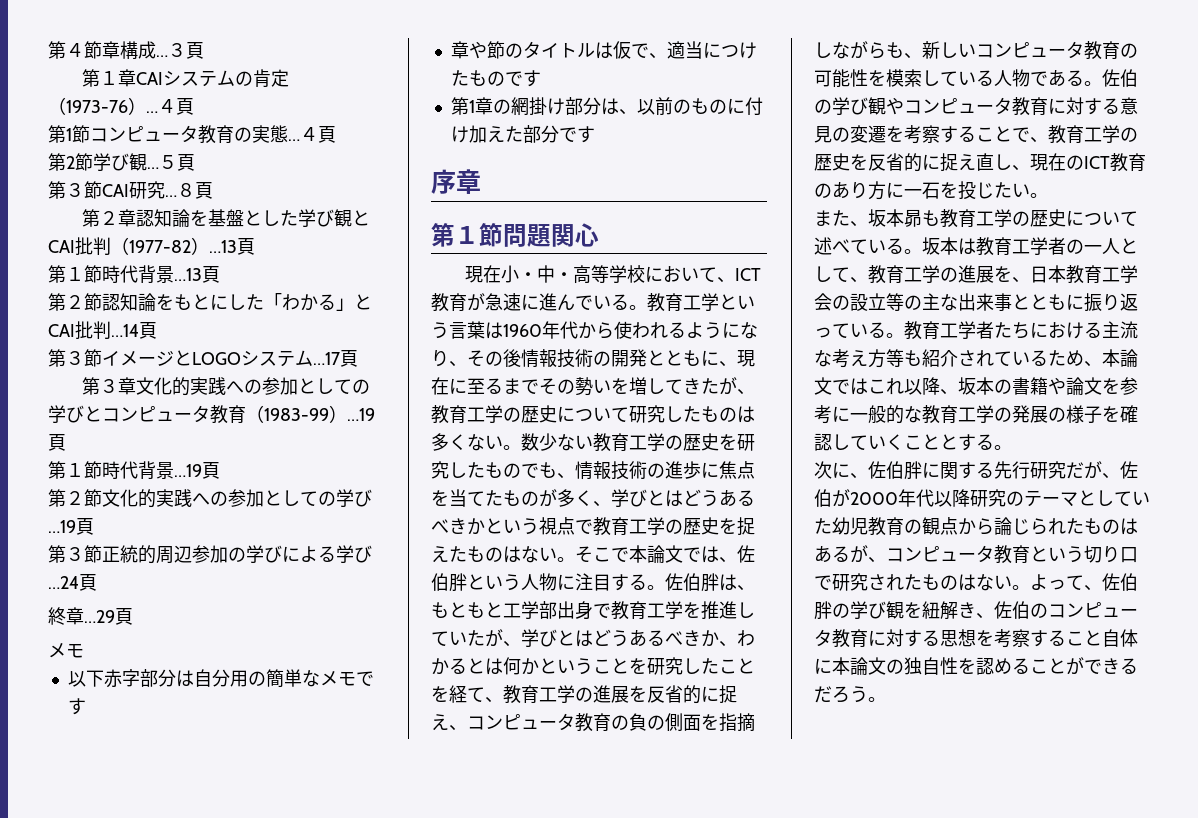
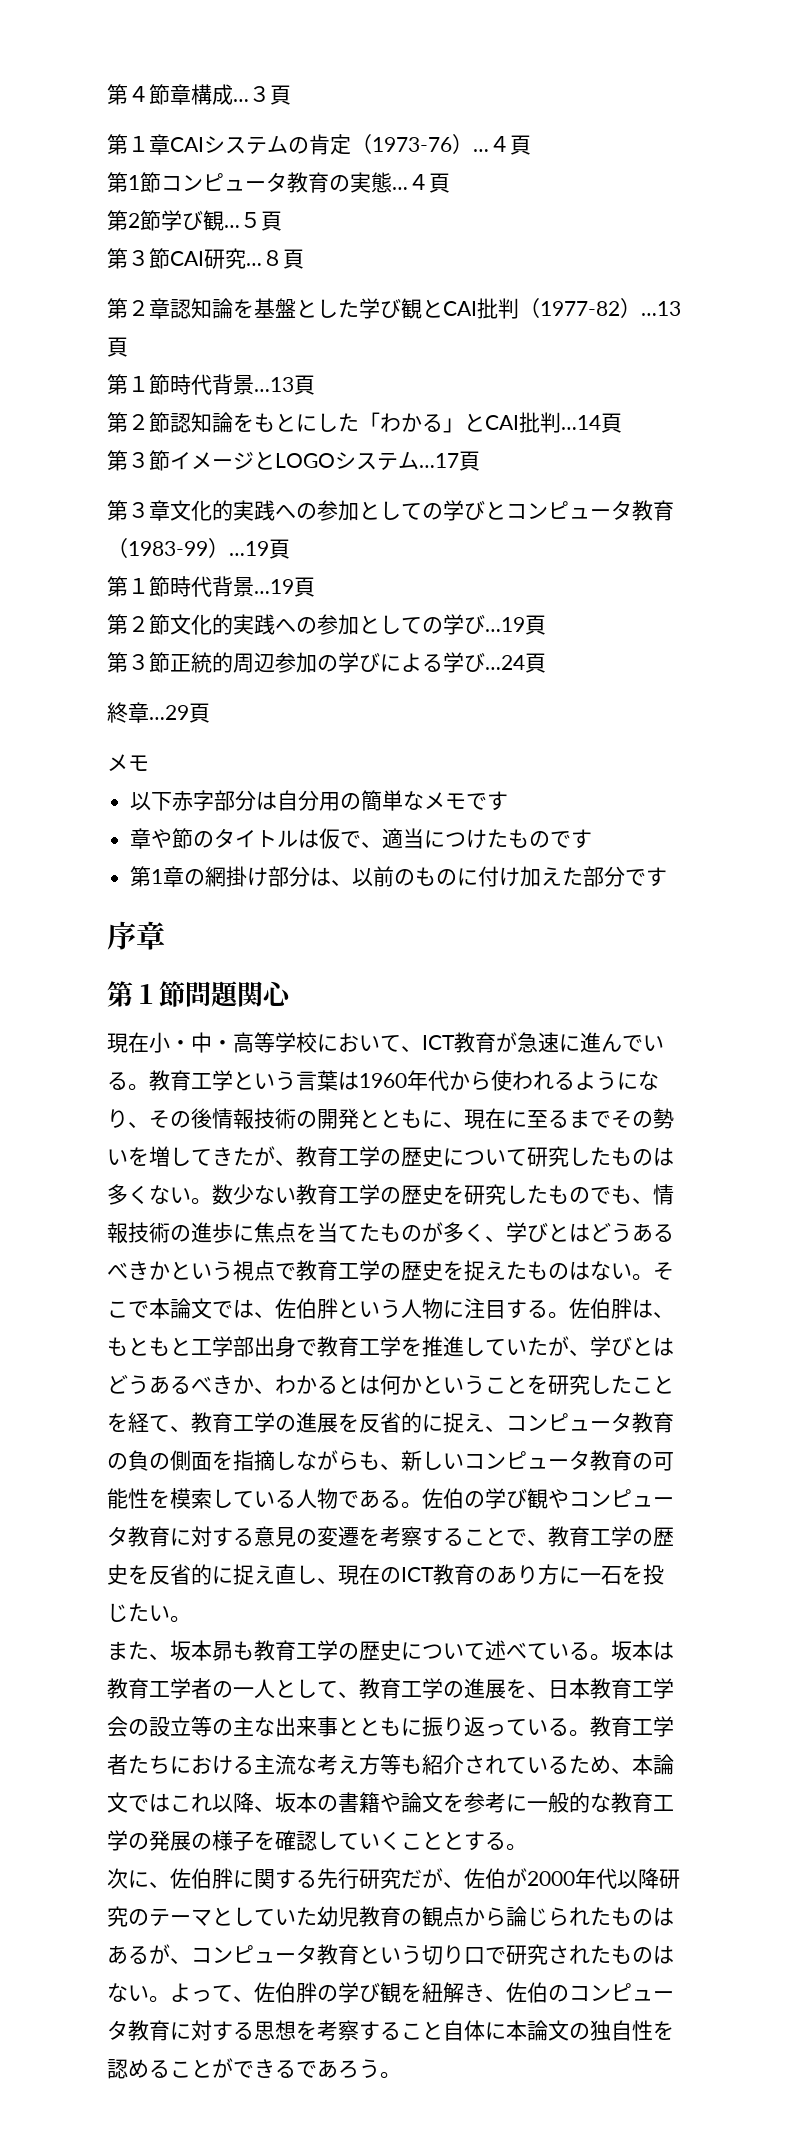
- よって、佐伯胖の学び観を紐解き、佐伯のコンピュータ教育に対する思想を考察すること自体に本論文の独自性を認めることができるだろう。
+ よって、佐伯胖の学び観を紐解き、佐伯のコンピュータ教育に対する思想を考察すること自体に本論文の独自性を認めることができるであろう。

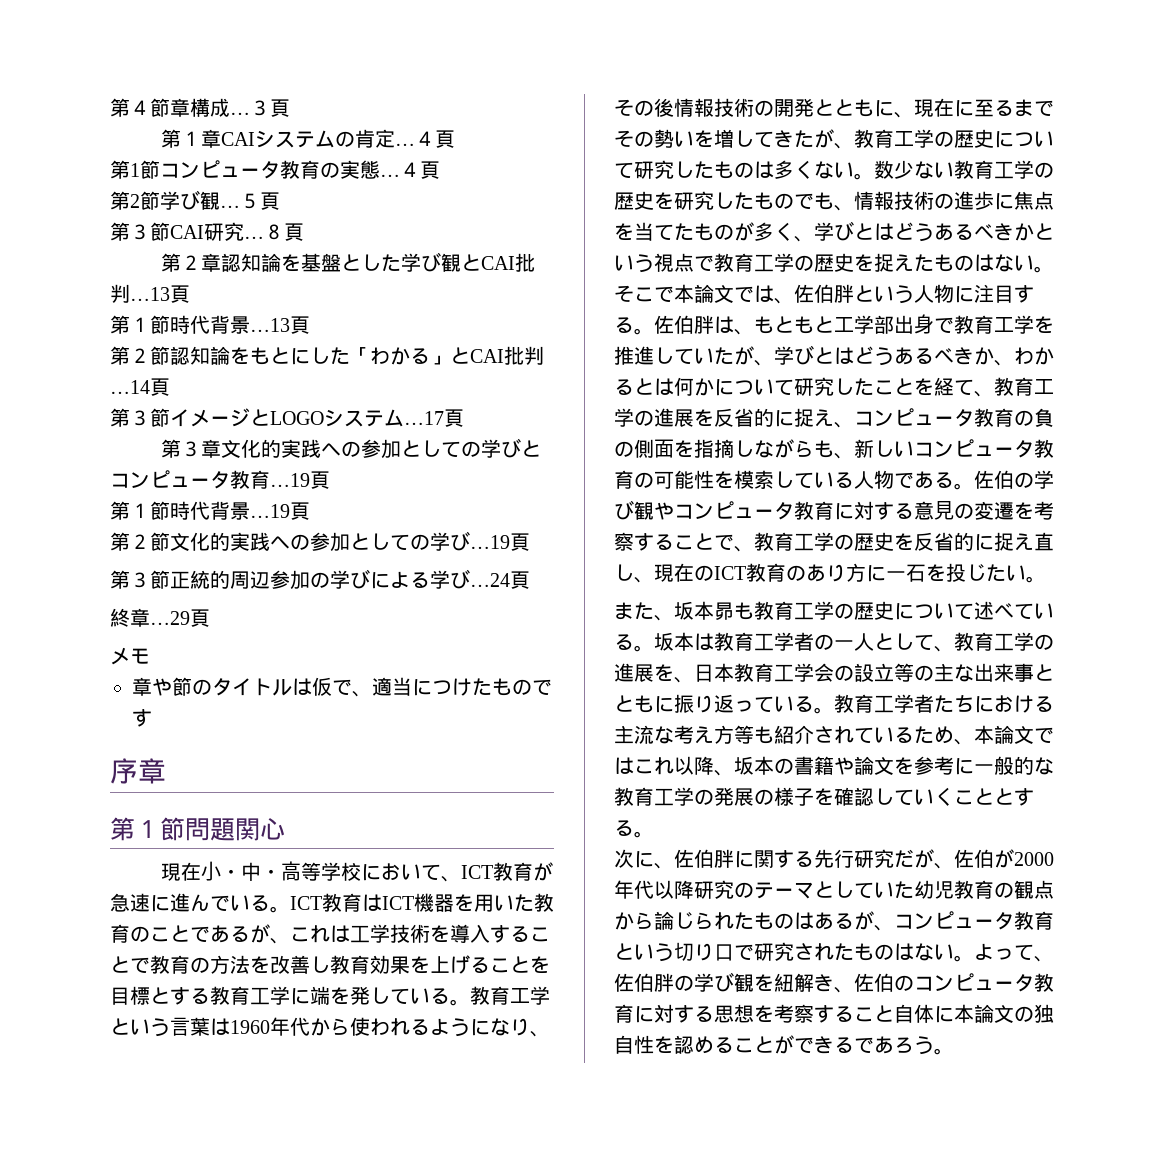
- 第１章CAIシステムの肯定（1973-76）…
+ 第１章CAIシステムの肯定…
- 第２章認知論を基盤とした学び観とCAI批判（1977-82）…13頁
+ 第２章認知論を基盤とした学び観とCAI批判…13頁
- 第３章文化的実践への参加としての学びとコンピュータ教育（1983-99）…19頁
+ 第３章文化的実践への参加としての学びとコンピュータ教育…19頁
- 以下赤字部分は自分用の簡単なメモです
- 第1章の網掛け部分は、以前のものに付け加えた部分です
+ ICT教育はICT機器を用いた教育のことであるが、これは工学技術を導入することで教育の方法を改善し教育効果を上げることを目標とする教育工学に端を発している。
- 佐伯胖は、もともと⼯学部出⾝で教育⼯学を推進していたが、学びとはどうあるべきか、わかるとは何かということを研究したことを経て、教育⼯学の進展を反省的に捉え、コンピュータ教育の負の側⾯を指摘しながらも、新しいコンピュータ教育の可能性を模索している人物である。
+ 佐伯胖は、もともと⼯学部出⾝で教育⼯学を推進していたが、学びとはどうあるべきか、わかるとは何かについて研究したことを経て、教育⼯学の進展を反省的に捉え、コンピュータ教育の負の側⾯を指摘しながらも、新しいコンピュータ教育の可能性を模索している人物である。

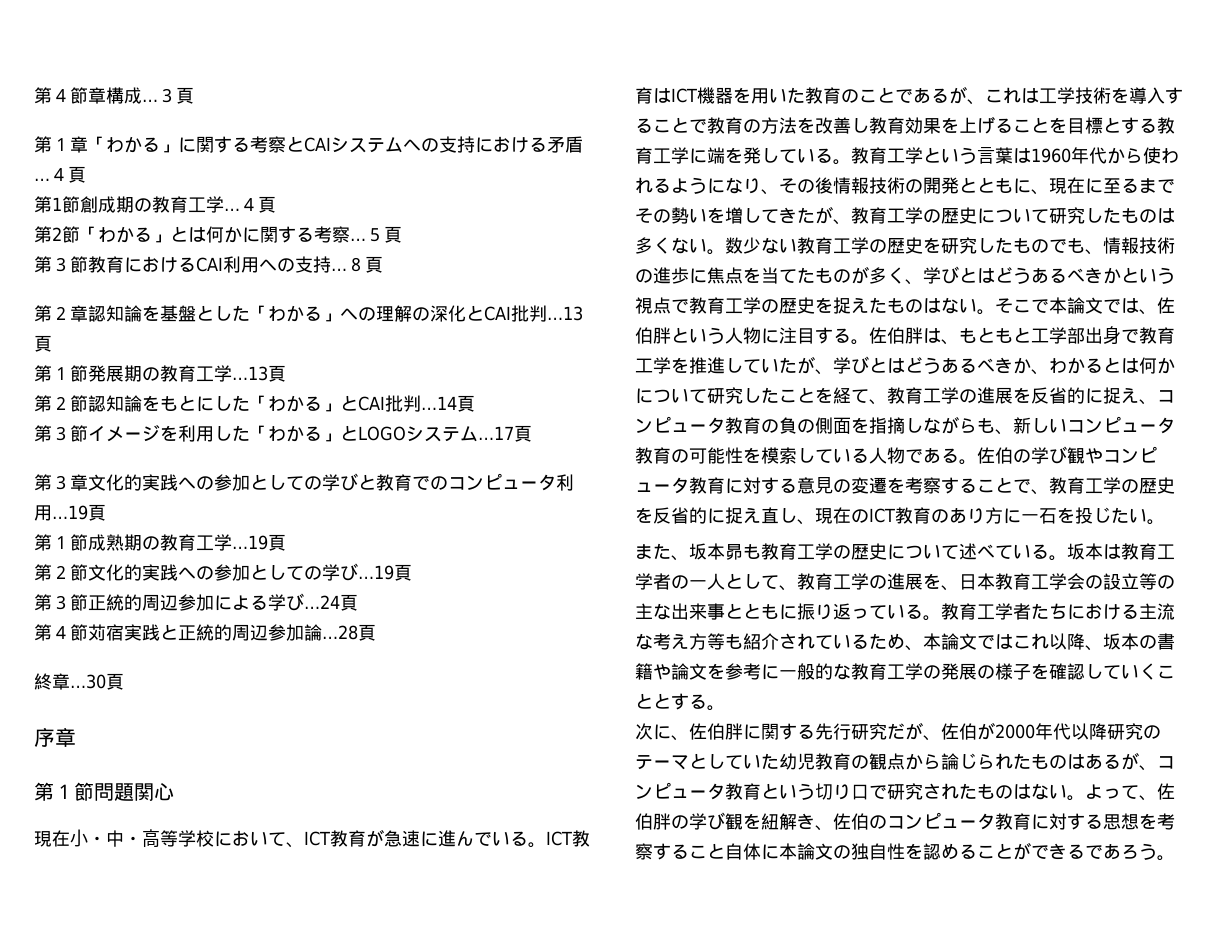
- 第１章CAIシステムの肯定…
+ 第１章「わかる」に関する考察とCAIシステムへの支持における矛盾…
- 第1節コンピュータ教育の実態…
+ 第1節創成期の教育工学…
- 第2節学び観…５頁
- 第３節CAI研究…
+ 第2節「わかる」とは何かに関する考察…５頁
+ 第３節教育におけるCAI利用への支持…
- 第２章認知論を基盤とした学び観とCAI批判…13頁
+ 第２章認知論を基盤とした「わかる」への理解の深化とCAI批判…13頁
- 第１節時代背景…13頁
+ 第１節発展期の教育工学…13頁
- 第３節イメージとLOGOシステム…17頁
+ 第３節イメージを利用した「わかる」とLOGOシステム…17頁
- 第３章文化的実践への参加としての学びとコンピュータ教育…19頁
+ 第３章文化的実践への参加としての学びと教育でのコンピュータ利用…19頁
- 第１節時代背景…19頁
+ 第１節成熟期の教育工学…19頁
- 第３節正統的周辺参加の学びによる学び…24頁
+ 第３節正統的周辺参加による学び…24頁
+ 第４節苅宿実践と正統的周辺参加論…28頁
- 終章…29頁
- メモ
- 章や節のタイトルは仮で、適当につけたものです
+ 終章…30頁

